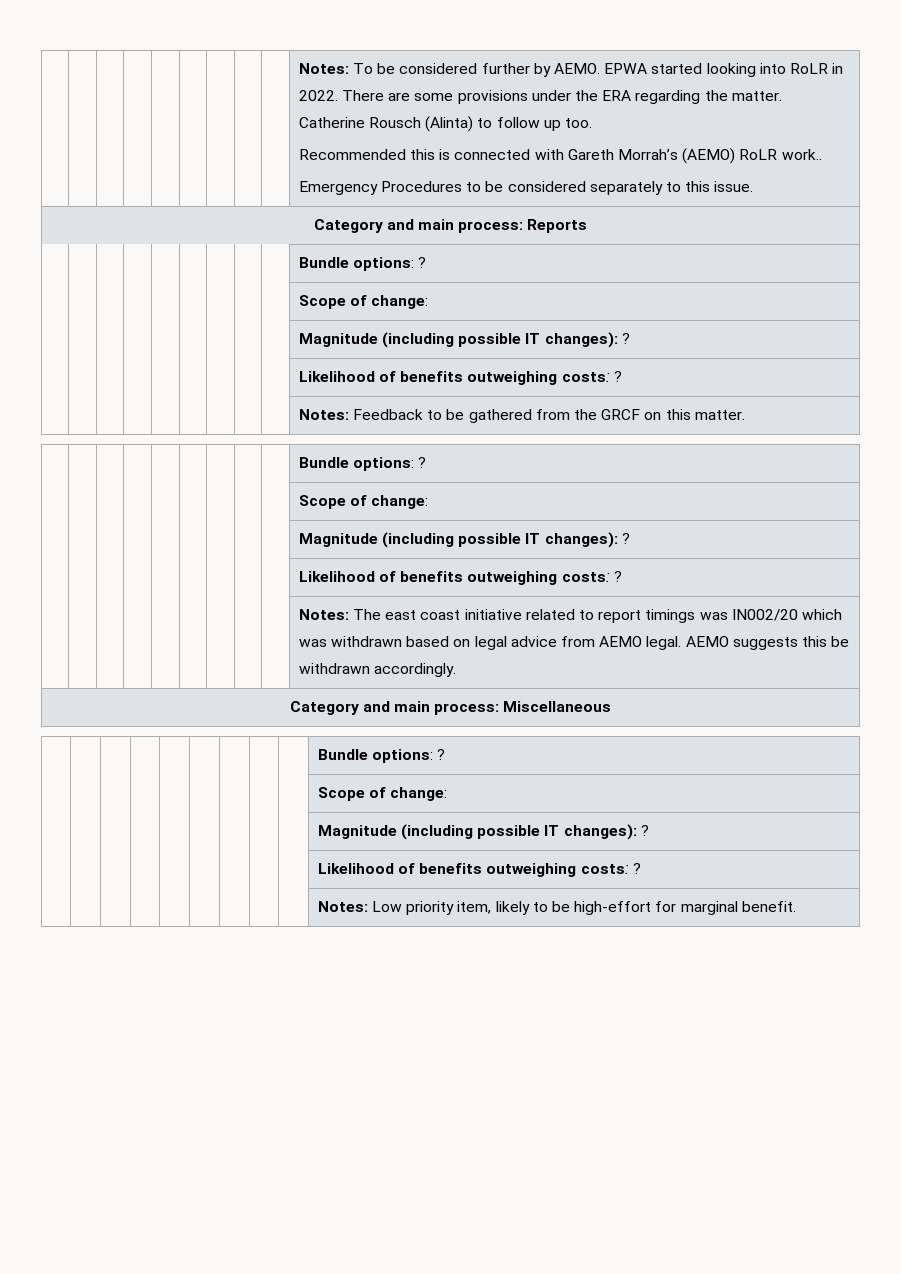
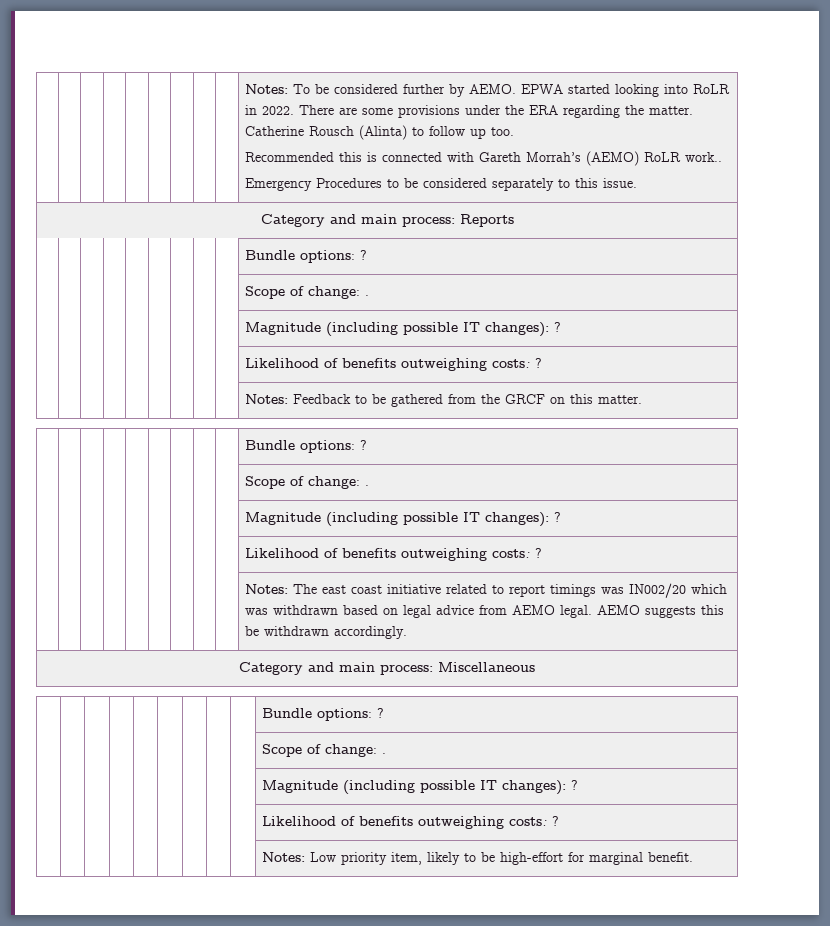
  Category and main process: Reports
  | | | | | | | | | Bundle options: ?
- | | | | | | | | | Scope of change:
+ | | | | | | | | | Scope of change: .
  | | | | | | | | | Notes: Feedback to be gathered from the GRCF on this matter.
  | | | | | | | | | Bundle options: ?
- | | | | | | | | | Scope of change:
+ | | | | | | | | | Scope of change: .
  Category and main process: Miscellaneous
  | | | | | | | | | Bundle options: ?
- | | | | | | | | | Scope of change:
+ | | | | | | | | | Scope of change: .

